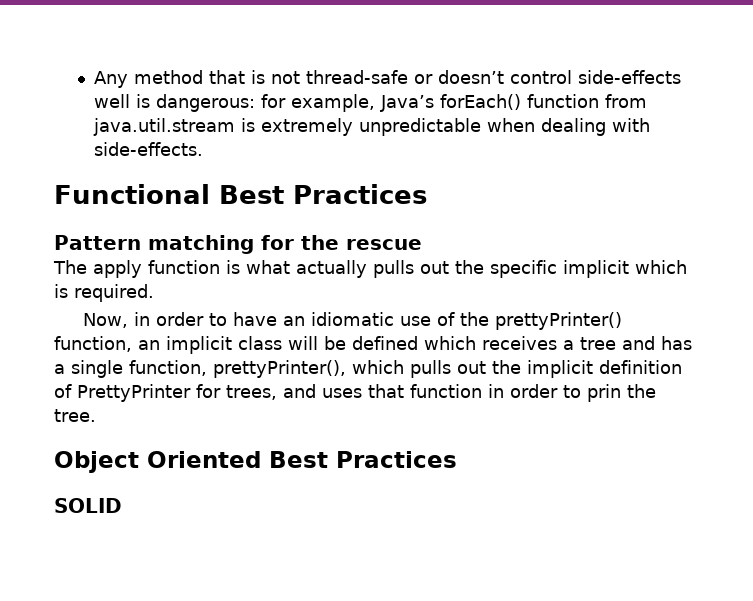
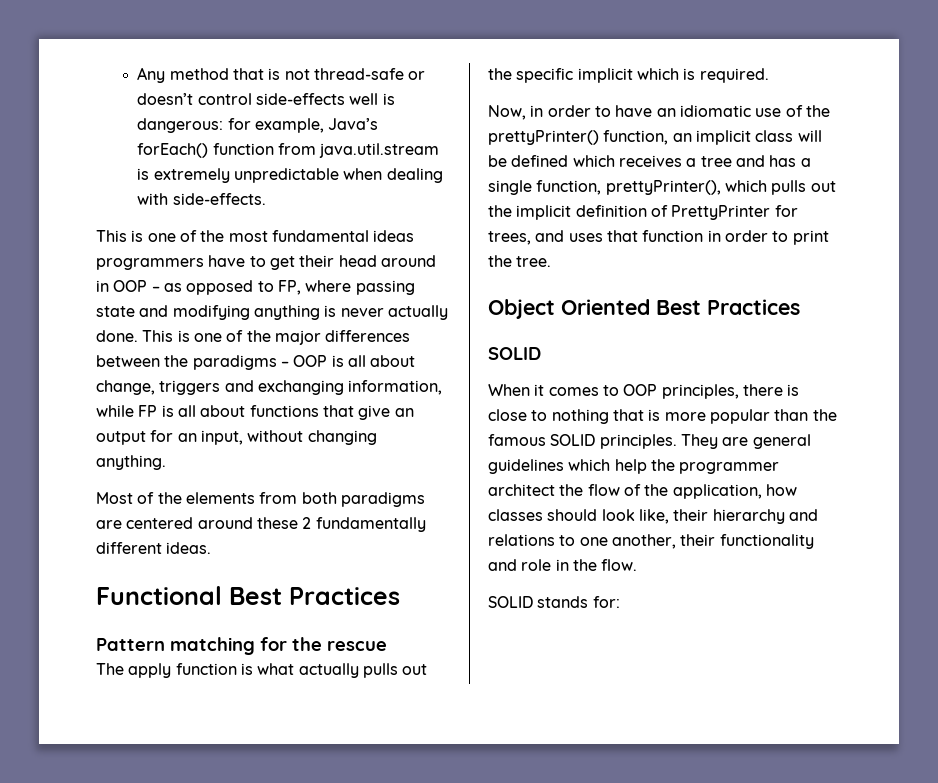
+ This is one of the most fundamental ideas programmers have to get their head around in OOP – as opposed to FP, where passing state and modifying anything is never actually done. This is one of the major differences between the paradigms – OOP is all about change, triggers and exchanging information, while FP is all about functions that give an output for an input, without changing anything.
+ Most of the elements from both paradigms are centered around these 2 fundamentally different ideas.
- Now, in order to have an idiomatic use of the prettyPrinter() function, an implicit class will be defined which receives a tree and has a single function, prettyPrinter(), which pulls out the implicit definition of PrettyPrinter for trees, and uses that function in order to prin the tree.
+ Now, in order to have an idiomatic use of the prettyPrinter() function, an implicit class will be defined which receives a tree and has a single function, prettyPrinter(), which pulls out the implicit definition of PrettyPrinter for trees, and uses that function in order to print the tree.
+ When it comes to OOP principles, there is close to nothing that is more popular than the famous SOLID principles. They are general guidelines which help the programmer architect the flow of the application, how classes should look like, their hierarchy and relations to one another, their functionality and role in the flow.
+ SOLID stands for:

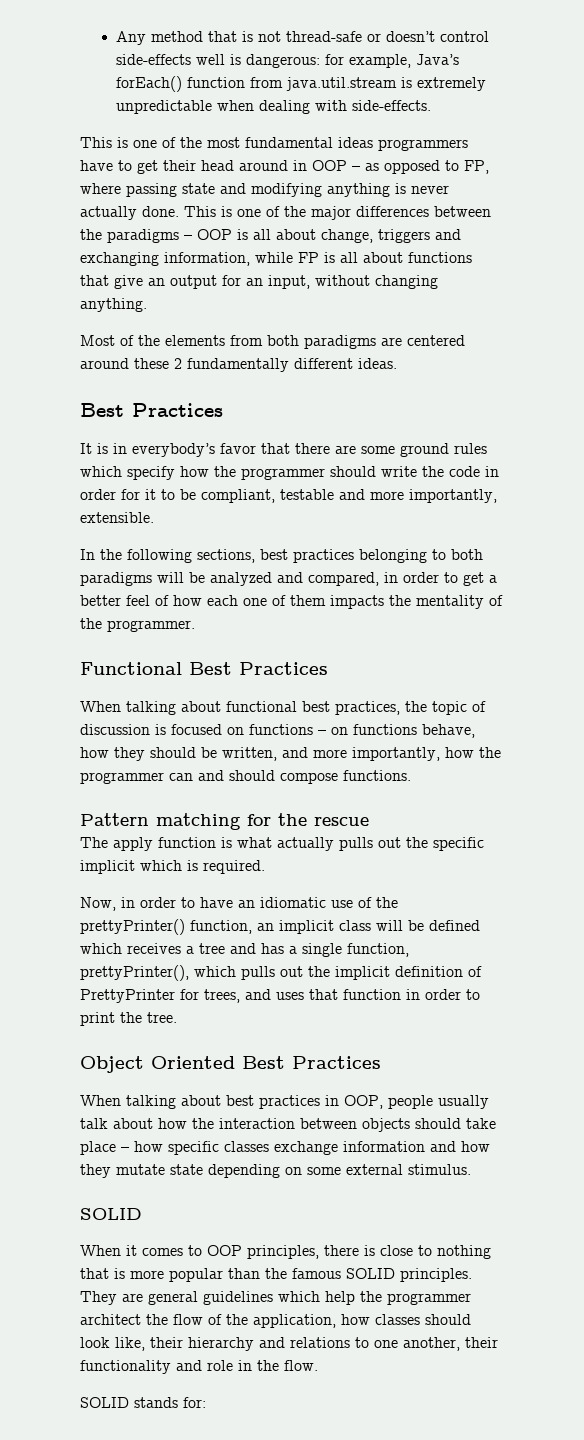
  Most of the elements from both paradigms are centered around these 2 fundamentally different ideas.
+ Best Practices
+ It is in everybody’s favor that there are some ground rules which specify how the programmer should write the code in order for it to be compliant, testable and more importantly, extensible.
+ In the following sections, best practices belonging to both paradigms will be analyzed and compared, in order to get a better feel of how each one of them impacts the mentality of the programmer.
  Functional Best Practices
+ When talking about functional best practices, the topic of discussion is focused on functions – on functions behave, how they should be written, and more importantly, how the programmer can and should compose functions.
+ When talking about best practices in OOP, people usually talk about how the interaction between objects should take place – how specific classes exchange information and how they mutate state depending on some external stimulus.

